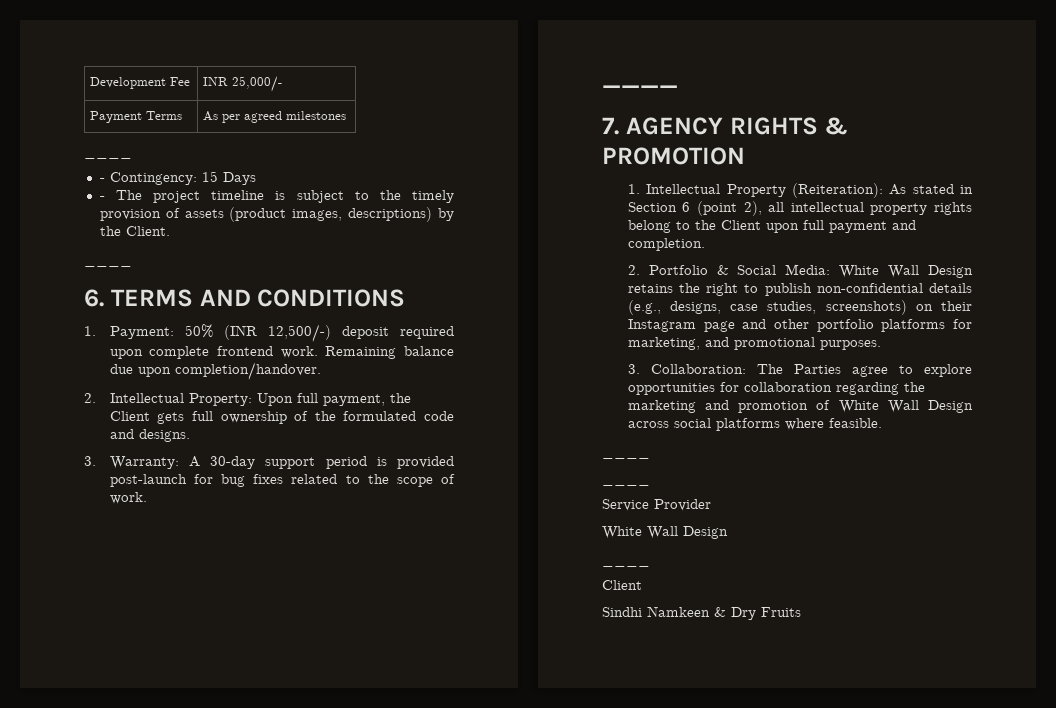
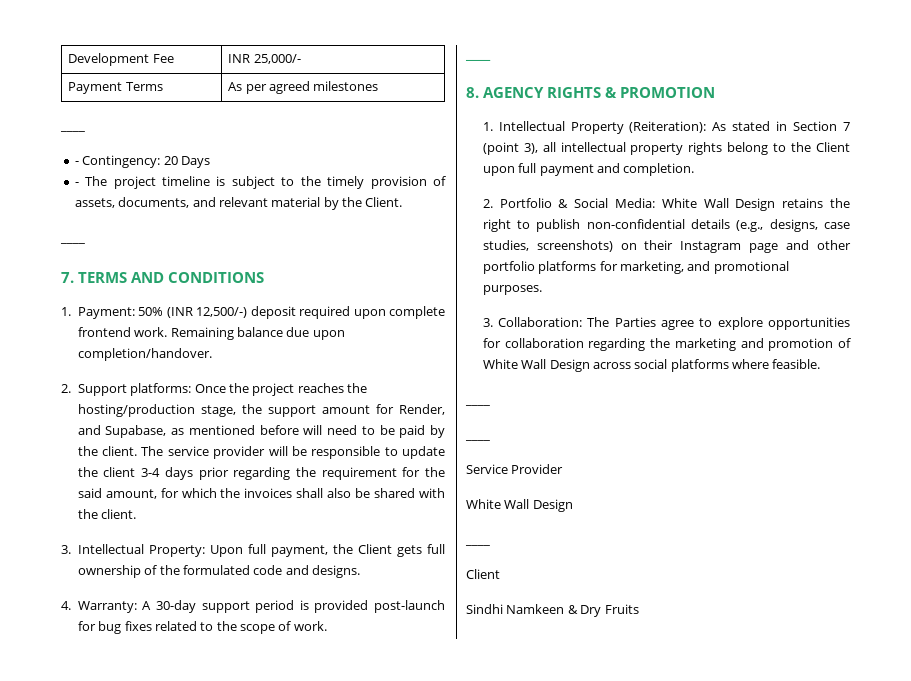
- - Contingency: 15 Days
+ - Contingency: 20 Days
- - The project timeline is subject to the timely provision of assets (product images, descriptions) by the Client.
+ - The project timeline is subject to the timely provision of assets, documents, and relevant material by the Client.
- 6. TERMS AND CONDITIONS
+ 7. TERMS AND CONDITIONS
- 2. Intellectual Property: Upon full payment, the Client gets full ownership of the formulated code and designs.
+ 2. Support platforms: Once the project reaches the hosting/production stage, the support amount for Render, and Supabase, as mentioned before will need to be paid by the client. The service provider will be responsible to update the client 3-4 days prior regarding the requirement for the said amount, for which the invoices shall also be shared with the client.
+ 3. Intellectual Property: Upon full payment, the Client gets full ownership of the formulated code and designs.
- 3. Warranty: A 30-day support period is provided post-launch for bug fixes related to the scope of work.
+ 4. Warranty: A 30-day support period is provided post-launch for bug fixes related to the scope of work.
- 7. AGENCY RIGHTS & PROMOTION
+ 8. AGENCY RIGHTS & PROMOTION
- 1. Intellectual Property (Reiteration): As stated in Section 6 (point 2), all intellectual property rights belong to the Client upon full payment and completion.
+ 1. Intellectual Property (Reiteration): As stated in Section 7 (point 3), all intellectual property rights belong to the Client upon full payment and completion.

